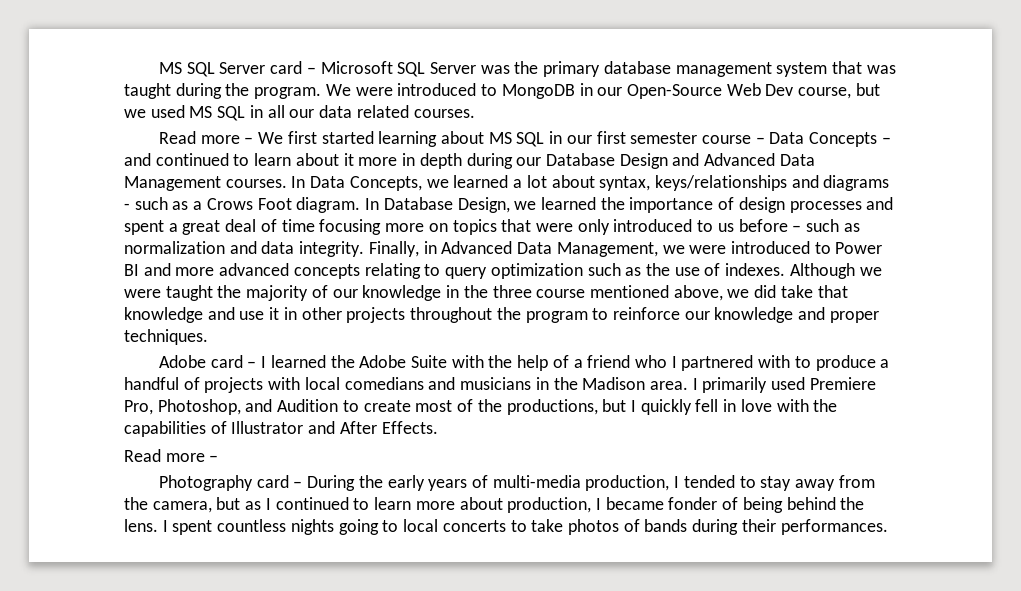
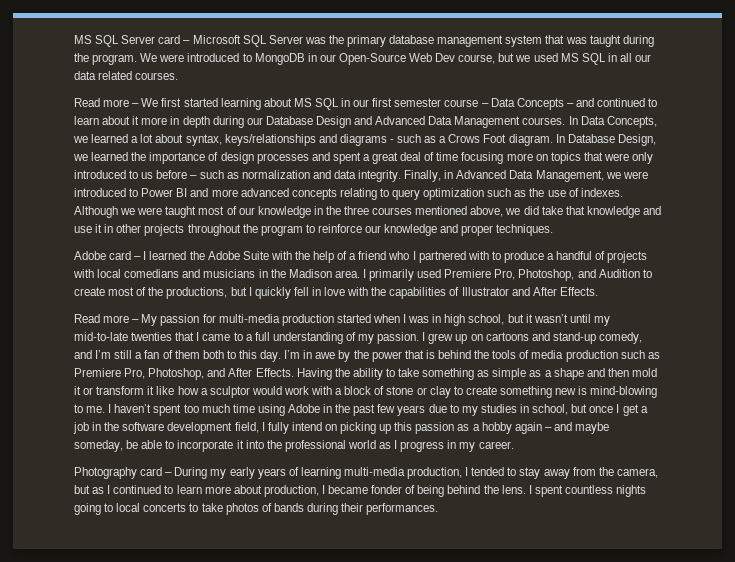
- Although we were taught the majority of our knowledge in the three course mentioned above, we did take that knowledge and use it in other projects throughout the program to reinforce our knowledge and proper techniques.
+ Although we were taught most of our knowledge in the three courses mentioned above, we did take that knowledge and use it in other projects throughout the program to reinforce our knowledge and proper techniques.
  I primarily used Premiere Pro, Photoshop, and Audition to create most of the productions, but I quickly fell in love with the capabilities of Illustrator and After Effects.
- Read more –
+ Read more – My passion for multi-media production started when I was in high school, but it wasn’t until my mid-to-late twenties that I came to a full understanding of my passion. I grew up on cartoons and stand-up comedy, and I’m still a fan of them both to this day. I’m in awe by the power that is behind the tools of media production such as Premiere Pro, Photoshop, and After Effects. Having the ability to take something as simple as a shape and then mold it or transform it like how a sculptor would work with a block of stone or clay to create something new is mind-blowing to me. I haven’t spent too much time using Adobe in the past few years due to my studies in school, but once I get a job in the software development field, I fully intend on picking up this passion as a hobby again – and maybe someday, be able to incorporate it into the professional world as I progress in my career.
- Photography card – During the early years of multi-media production, I tended to stay away from the camera, but as I continued to learn more about production, I became fonder of being behind the lens.
+ Photography card – During my early years of learning multi-media production, I tended to stay away from the camera, but as I continued to learn more about production, I became fonder of being behind the lens.

